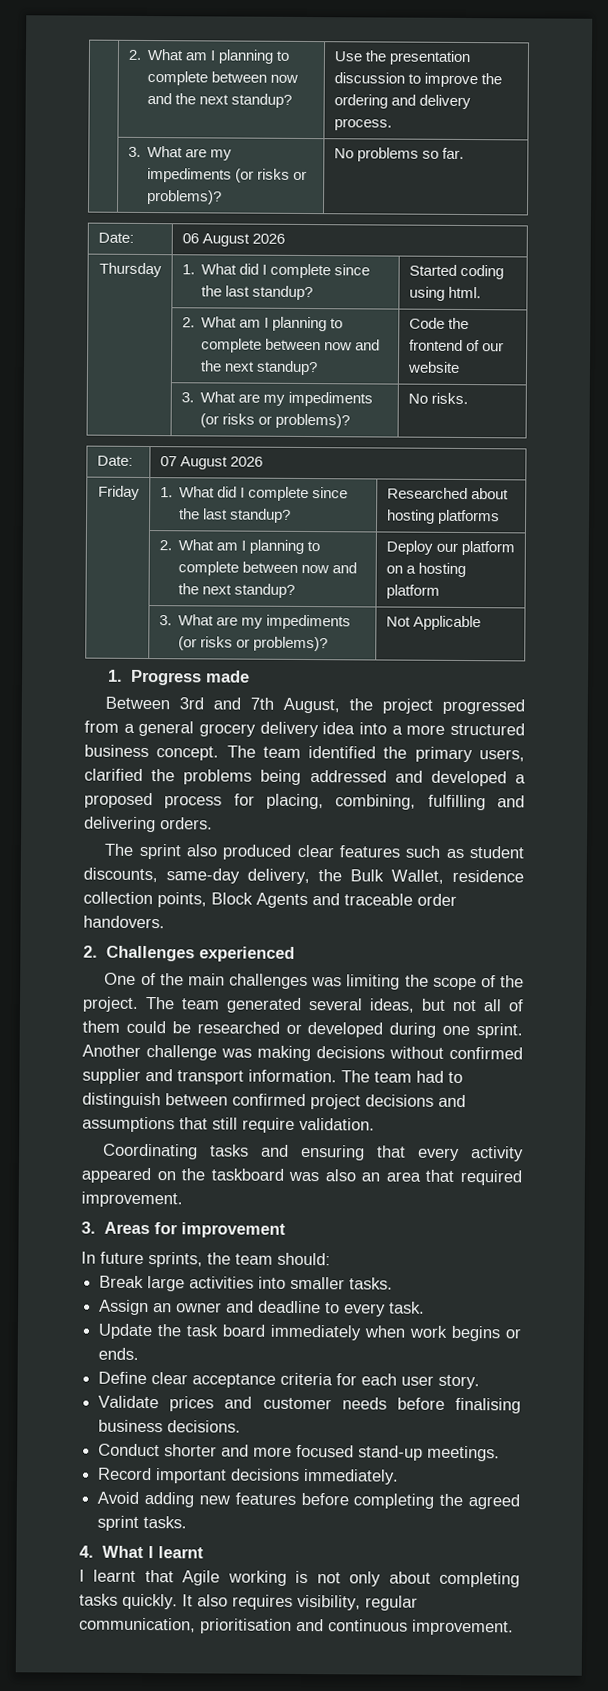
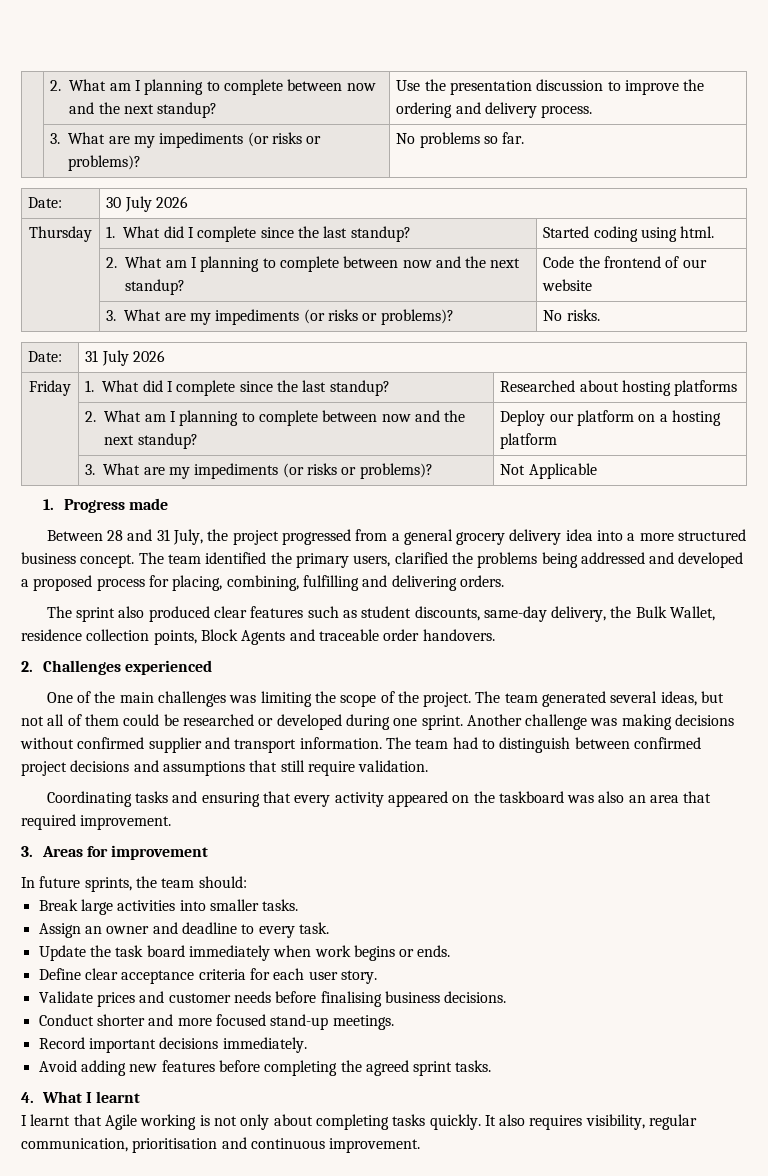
- Date: | 06 August 2026
+ Date: | 30 July 2026
- Date: | 07 August 2026
+ Date: | 31 July 2026
- Between 3rd and 7th August, the project progressed from a general grocery delivery idea into a more structured business concept.
+ Between 28 and 31 July, the project progressed from a general grocery delivery idea into a more structured business concept.

